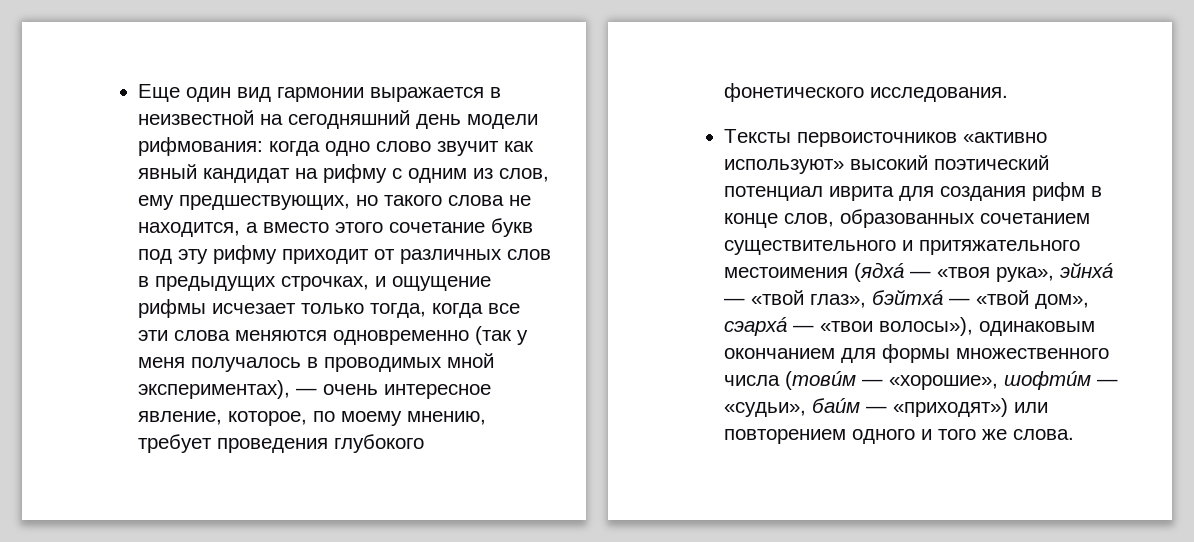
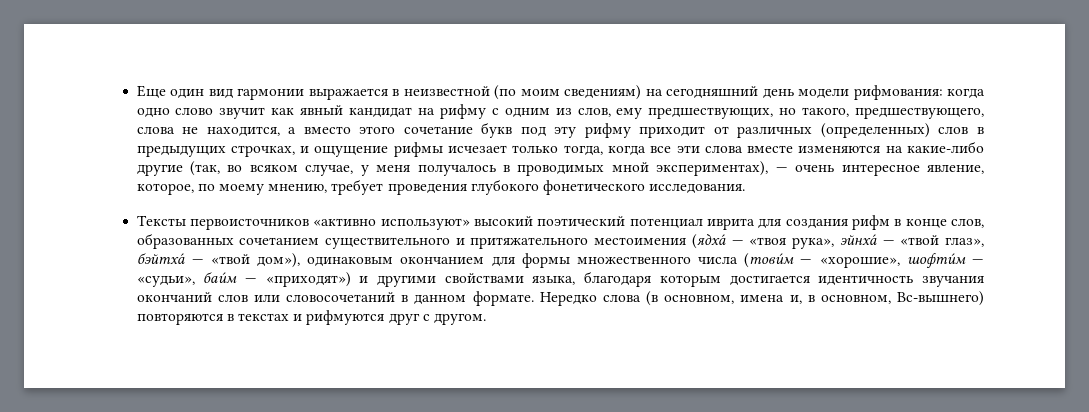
- Еще один вид гармонии выражается в неизвестной на сегодняшний день модели рифмования:
+ Еще один вид гармонии выражается в неизвестной (по моим сведениям) на сегодняшний день модели рифмования:
- когда одно слово звучит как явный кандидат на рифму с одним из слов, ему предшествующих, но такого слова не находится, а вместо этого сочетание букв под эту рифму приходит от различных слов в предыдущих строчках, и ощущение рифмы исчезает только тогда, когда все эти слова меняются одновременно (так у меня получалось в проводимых мной экспериментах), — очень интересное явление, которое, по моему мнению, требует проведения глубокого фонетического исследования.
+ когда одно слово звучит как явный кандидат на рифму с одним из слов, ему предшествующих, но такого, предшествующего, слова не находится, а вместо этого сочетание букв под эту рифму приходит от различных (определенных) слов в предыдущих строчках, и ощущение рифмы исчезает только тогда, когда все эти слова вместе изменяются на какие-либо другие (так, во всяком случае, у меня получалось в проводимых мной экспериментах), — очень интересное явление, которое, по моему мнению, требует проведения глубокого фонетического исследования.
- Тексты первоисточников «активно используют» высокий поэтический потенциал иврита для создания рифм в конце слов, образованных сочетанием существительного и притяжательного местоимения (ядхá — «твоя рука», эйнхá — «твой глаз», бэйтхá — «твой дом», сэархá — «твои волосы»), одинаковым окончанием для формы множественного числа (товúм — «хорошие», шофтúм — «судьи», баúм — «приходят») или повторением одного и того же слова.
+ Тексты первоисточников «активно используют» высокий поэтический потенциал иврита для создания рифм в конце слов, образованных сочетанием существительного и притяжательного местоимения (ядхá — «твоя рука», эйнхá — «твой глаз», бэйтхá — «твой дом»), одинаковым окончанием для формы множественного числа (товúм — «хорошие», шофтúм — «судьи», баúм — «приходят») и другими свойствами языка, благодаря которым достигается идентичность звучания окончаний слов или словосочетаний в данном формате. Нередко слова (в основном, имена и, в основном, Вс-вышнего) повторяются в текстах и рифмуются друг с другом.

